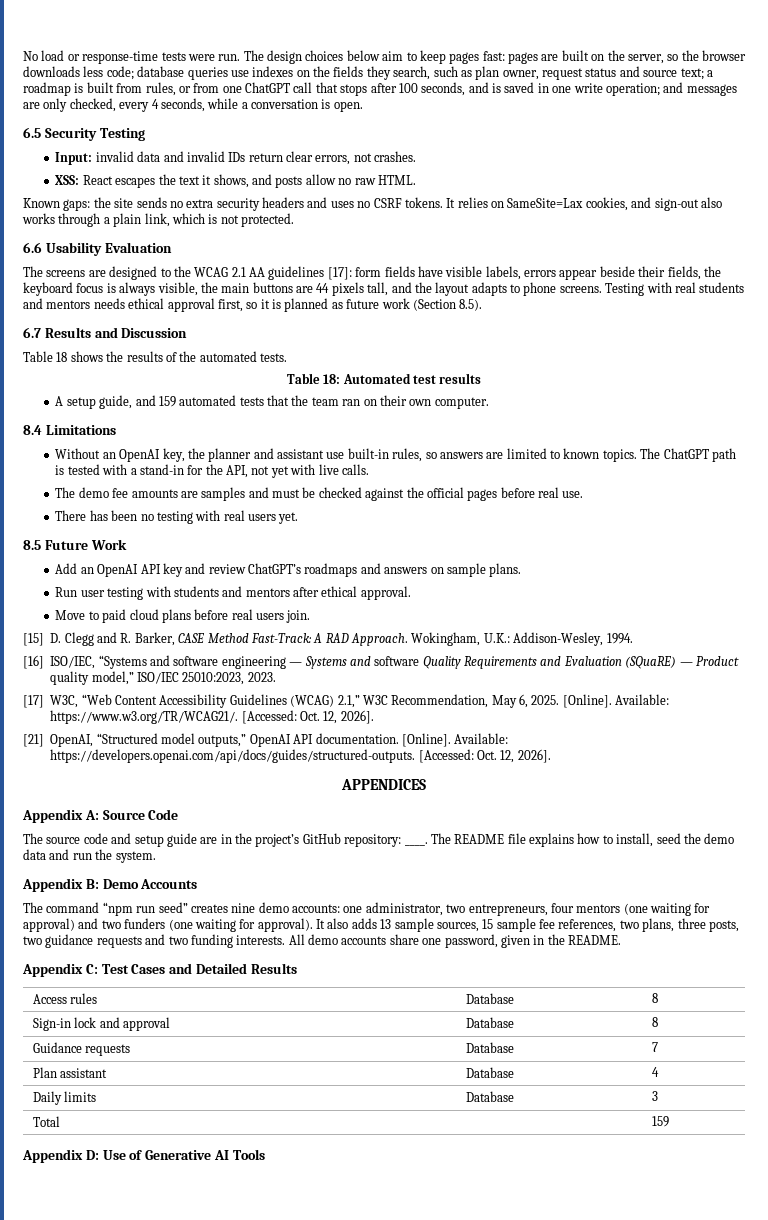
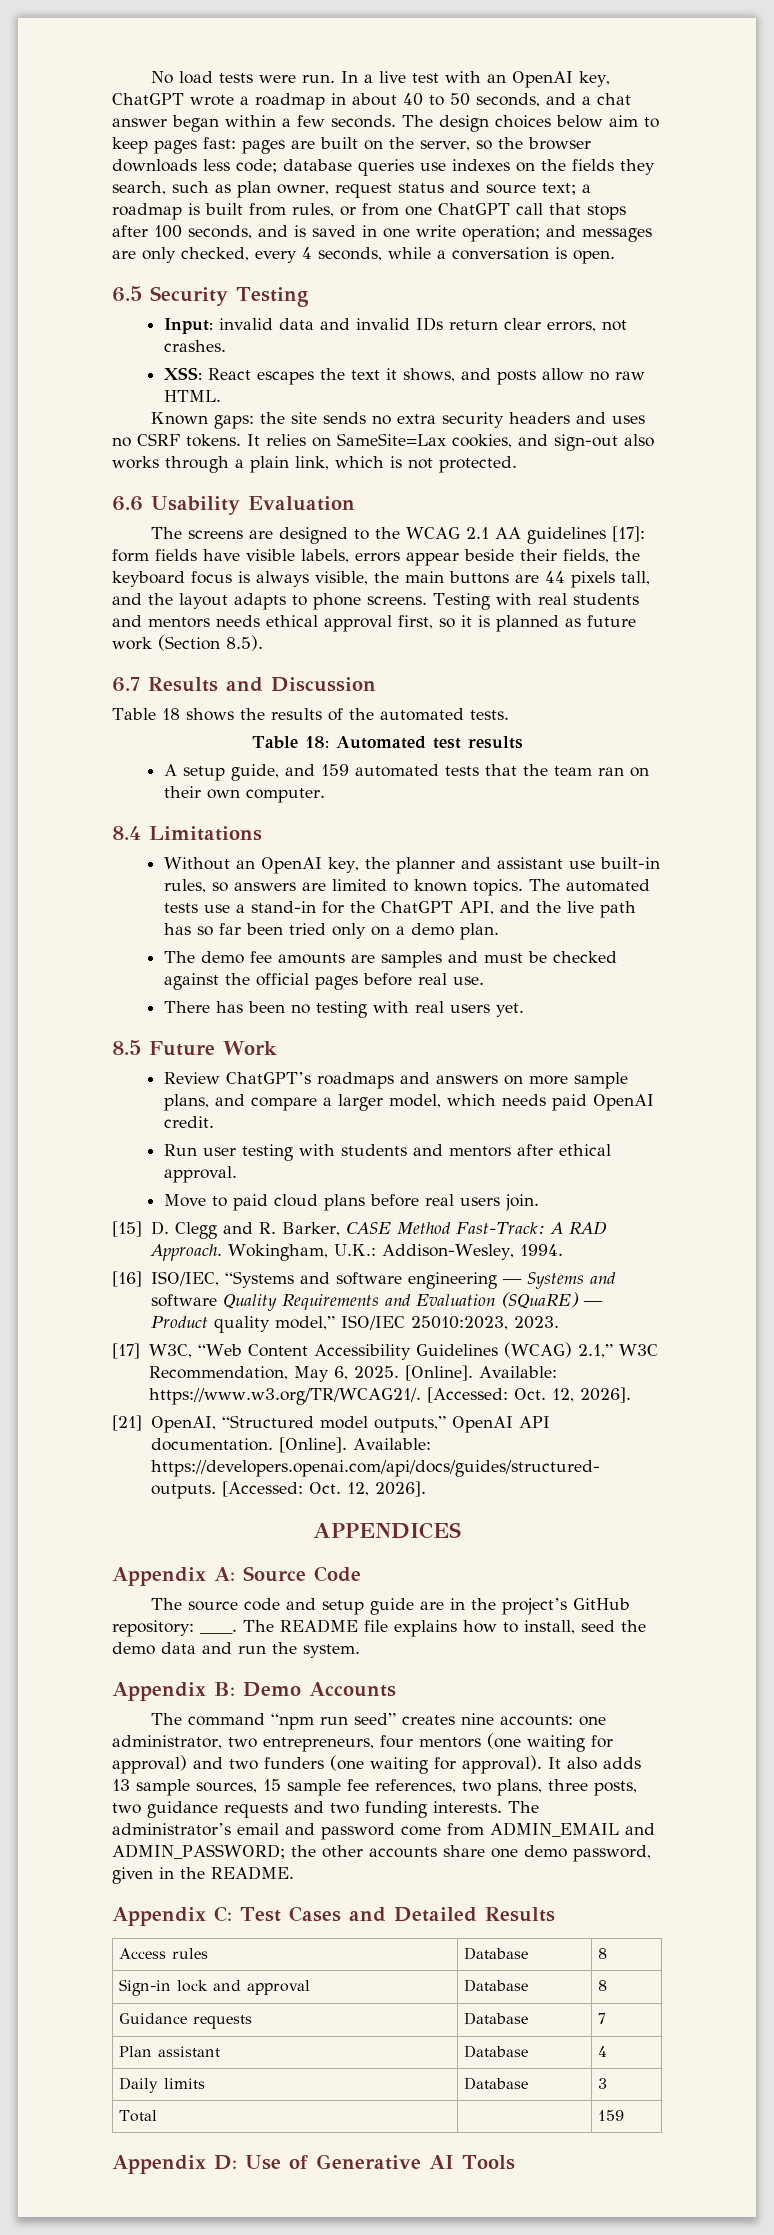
- No load or response-time tests were run.
+ No load tests were run.
+ In a live test with an OpenAI key, ChatGPT wrote a roadmap in about 40 to 50 seconds, and a chat answer began within a few seconds.
- The ChatGPT path is tested with a stand-in for the API, not yet with live calls.
+ The automated tests use a stand-in for the ChatGPT API, and the live path has so far been tried only on a demo plan.
- Add an OpenAI API key and review ChatGPT’s roadmaps and answers on sample plans.
+ Review ChatGPT’s roadmaps and answers on more sample plans, and compare a larger model, which needs paid OpenAI credit.
- The command “npm run seed” creates nine demo accounts: one administrator, two entrepreneurs, four mentors (one waiting for approval) and two funders (one waiting for approval).
+ The command “npm run seed” creates nine accounts: one administrator, two entrepreneurs, four mentors (one waiting for approval) and two funders (one waiting for approval).
- All demo accounts share one password, given in the README.
+ The administrator’s email and password come from ADMIN_EMAIL and ADMIN_PASSWORD; the other accounts share one demo password, given in the README.

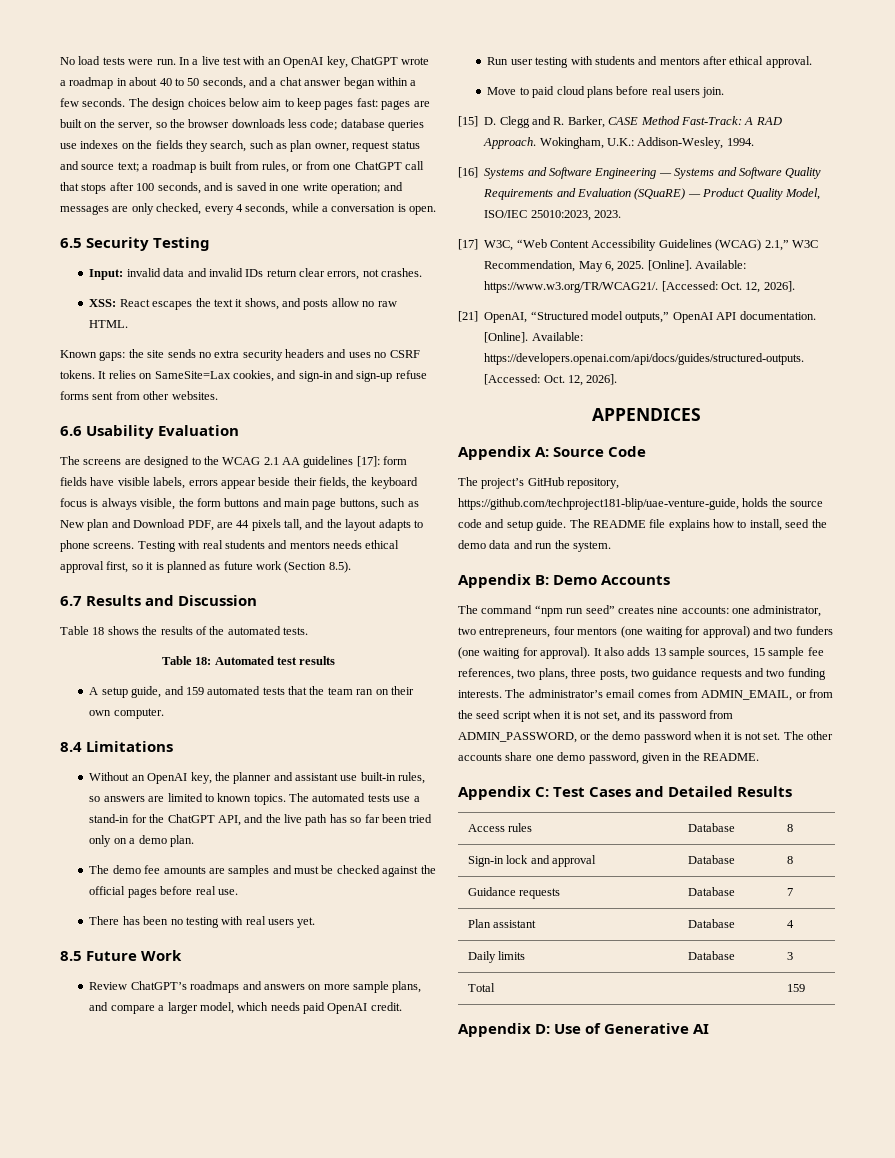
- It relies on SameSite=Lax cookies, and sign-out also works through a plain link, which is not protected.
+ It relies on SameSite=Lax cookies, and sign-in and sign-up refuse forms sent from other websites.
- The screens are designed to the WCAG 2.1 AA guidelines [17]: form fields have visible labels, errors appear beside their fields, the keyboard focus is always visible, the main buttons are 44 pixels tall, and the layout adapts to phone screens.
+ The screens are designed to the WCAG 2.1 AA guidelines [17]: form fields have visible labels, errors appear beside their fields, the keyboard focus is always visible, the form buttons and main page buttons, such as New plan and Download PDF, are 44 pixels tall, and the layout adapts to phone screens.
- [16] ISO/IEC, “Systems and software engineering — Systems and software Quality Requirements and Evaluation (SQuaRE) — Product quality model,” ISO/IEC 25010:2023, 2023.
+ [16] Systems and Software Engineering — Systems and Software Quality Requirements and Evaluation (SQuaRE) — Product Quality Model, ISO/IEC 25010:2023, 2023.
- The source code and setup guide are in the project’s GitHub repository: ____.
+ The project’s GitHub repository, https://github.com/techproject181-blip/uae-venture-guide, holds the source code and setup guide.
- The administrator’s email and password come from ADMIN_EMAIL and ADMIN_PASSWORD; the other accounts share one demo password, given in the README.
+ The administrator’s email comes from ADMIN_EMAIL, or from the seed script when it is not set, and its password from ADMIN_PASSWORD, or the demo password when it is not set. The other accounts share one demo password, given in the README.
- Appendix D: Use of Generative AI Tools
+ Appendix D: Use of Generative AI

